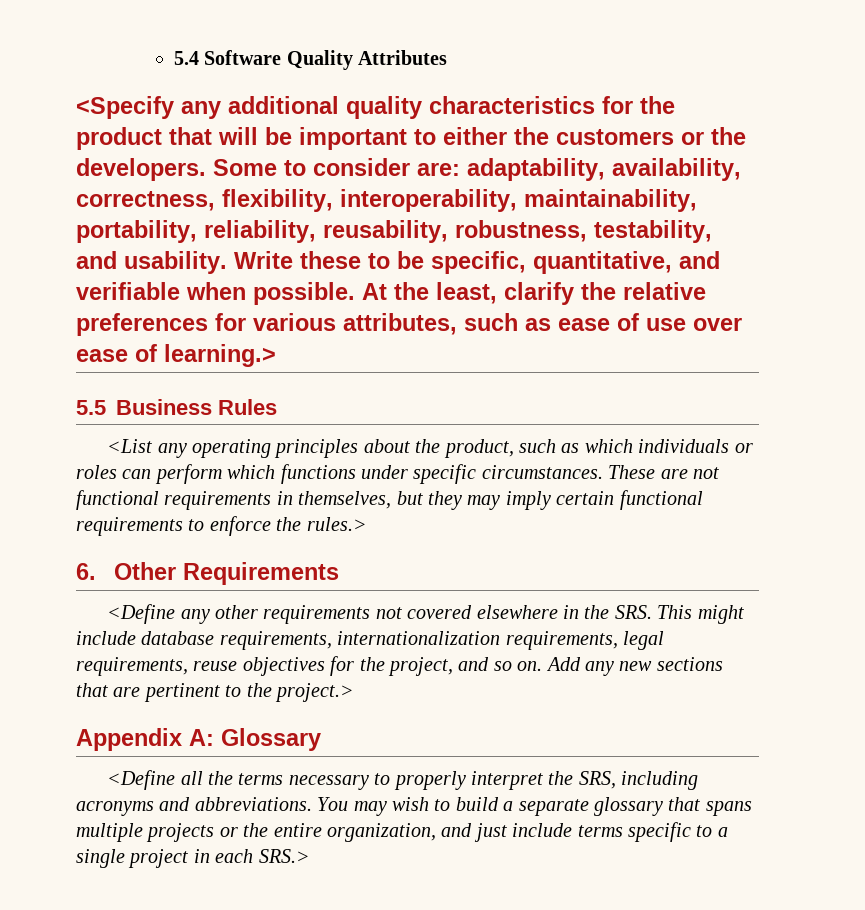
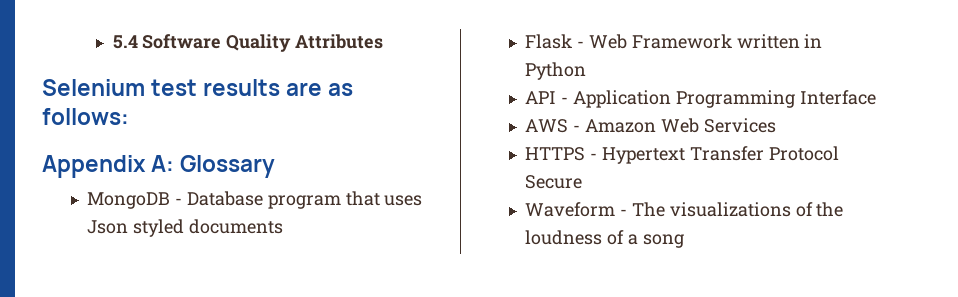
- <Specify any additional quality characteristics for the product that will be important to either the customers or the developers. Some to consider are: adaptability, availability, correctness, flexibility, interoperability, maintainability, portability, reliability, reusability, robustness, testability, and usability. Write these to be specific, quantitative, and verifiable when possible. At the least, clarify the relative preferences for various attributes, such as ease of use over ease of learning.>
- 5.5 Business Rules
- <List any operating principles about the product, such as which individuals or roles can perform which functions under specific circumstances. These are not functional requirements in themselves, but they may imply certain functional requirements to enforce the rules.>
- 6. Other Requirements
- <Define any other requirements not covered elsewhere in the SRS. This might include database requirements, internationalization requirements, legal requirements, reuse objectives for the project, and so on. Add any new sections that are pertinent to the project.>
+ Selenium test results are as follows:
  Appendix A: Glossary
- <Define all the terms necessary to properly interpret the SRS, including acronyms and abbreviations. You may wish to build a separate glossary that spans multiple projects or the entire organization, and just include terms specific to a single project in each SRS.>
+ MongoDB - Database program that uses Json styled documents
+ Flask - Web Framework written in Python
+ API - Application Programming Interface
+ AWS - Amazon Web Services
+ HTTPS - Hypertext Transfer Protocol Secure
+ Waveform - The visualizations of the loudness of a song

